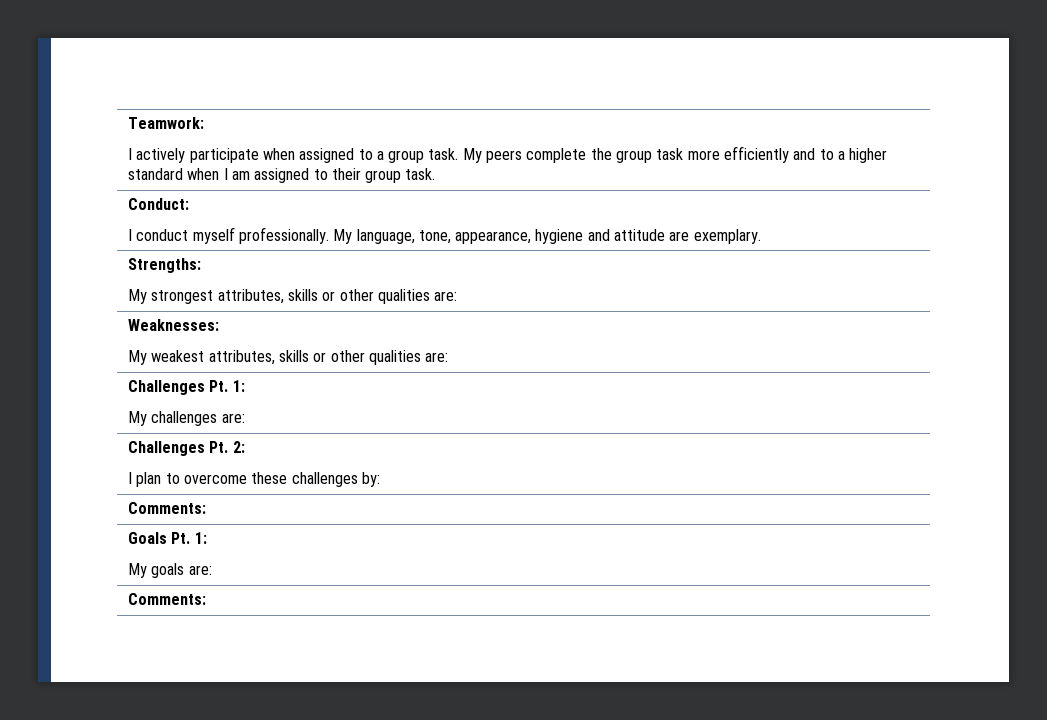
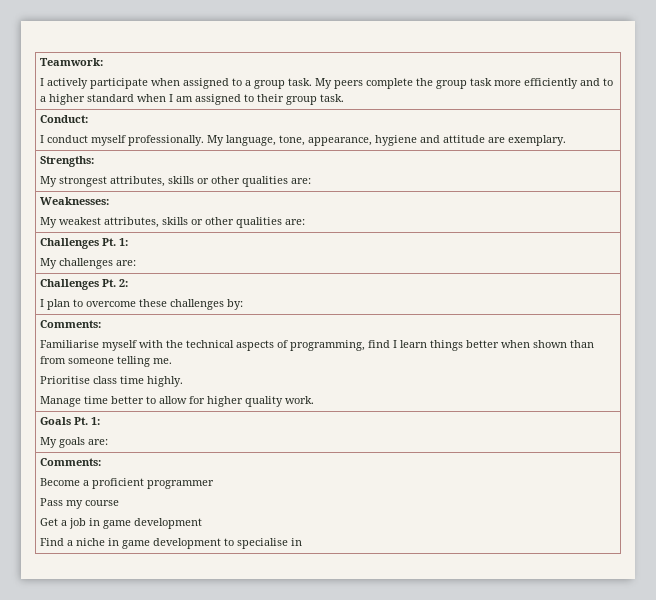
  Challenges Pt. 2:
  I plan to overcome these challenges by:
  Comments:
+ Familiarise myself with the technical aspects of programming, find I learn things better when shown than from someone telling me.
+ Prioritise class time highly.
+ Manage time better to allow for higher quality work.
  Goals Pt. 1:
  My goals are:
  Comments:
+ Become a proficient programmer
+ Pass my course
+ Get a job in game development
+ Find a niche in game development to specialise in

